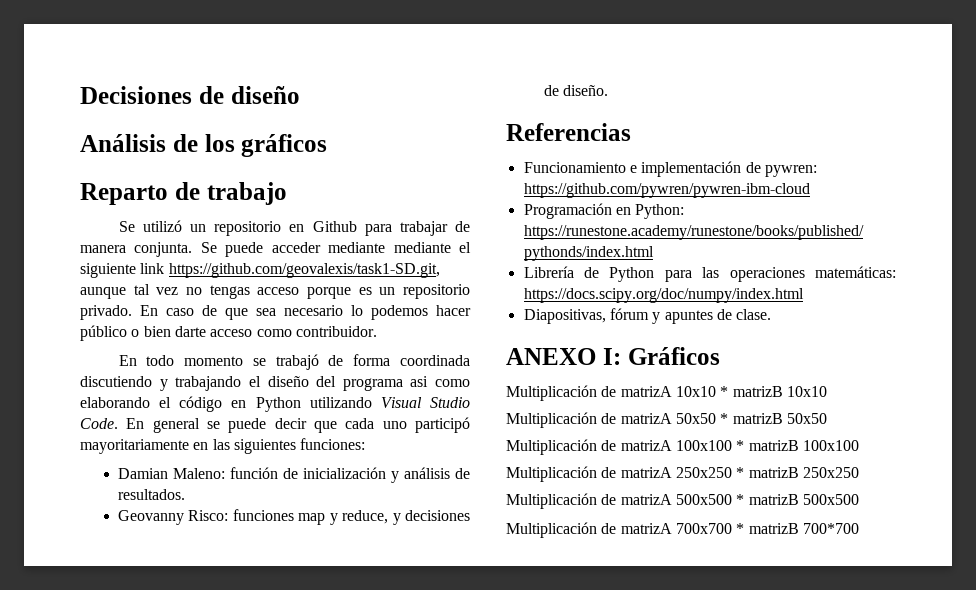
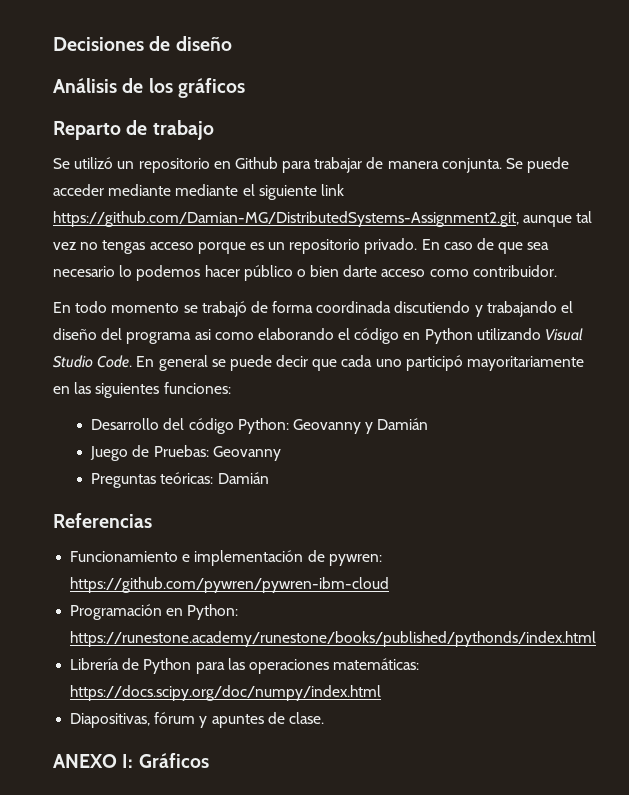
- Se puede acceder mediante mediante el siguiente link https://github.com/geovalexis/task1-SD.git, aunque tal vez no tengas acceso porque es un repositorio privado.
+ Se puede acceder mediante mediante el siguiente link https://github.com/Damian-MG/DistributedSystems-Assignment2.git, aunque tal vez no tengas acceso porque es un repositorio privado.
- Damian Maleno: función de inicialización y análisis de resultados.
- Geovanny Risco: funciones map y reduce, y decisiones de diseño.
+ Desarrollo del código Python: Geovanny y Damián
+ Juego de Pruebas: Geovanny
+ Preguntas teóricas: Damián
- Multiplicación de matrizA 10x10 * matrizB 10x10
- Multiplicación de matrizA 50x50 * matrizB 50x50
- Multiplicación de matrizA 100x100 * matrizB 100x100
- Multiplicación de matrizA 250x250 * matrizB 250x250
- Multiplicación de matrizA 500x500 * matrizB 500x500
- Multiplicación de matrizA 700x700 * matrizB 700*700

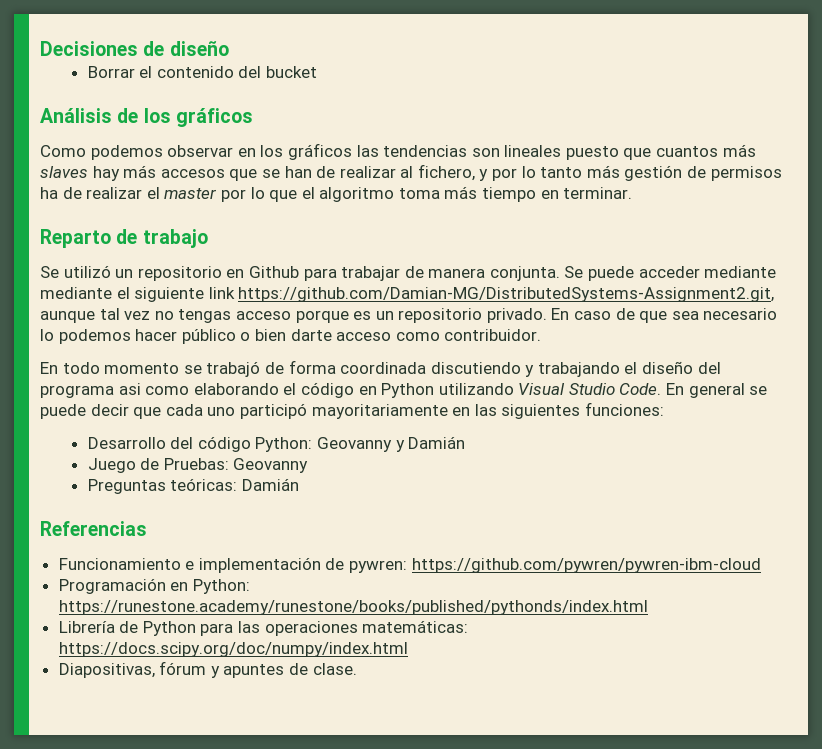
+ Borrar el contenido del bucket
+ Como podemos observar en los gráficos las tendencias son lineales puesto que cuantos más slaves hay más accesos que se han de realizar al fichero, y por lo tanto más gestión de permisos ha de realizar el master por lo que el algoritmo toma más tiempo en terminar.
- ANEXO I: Gráficos

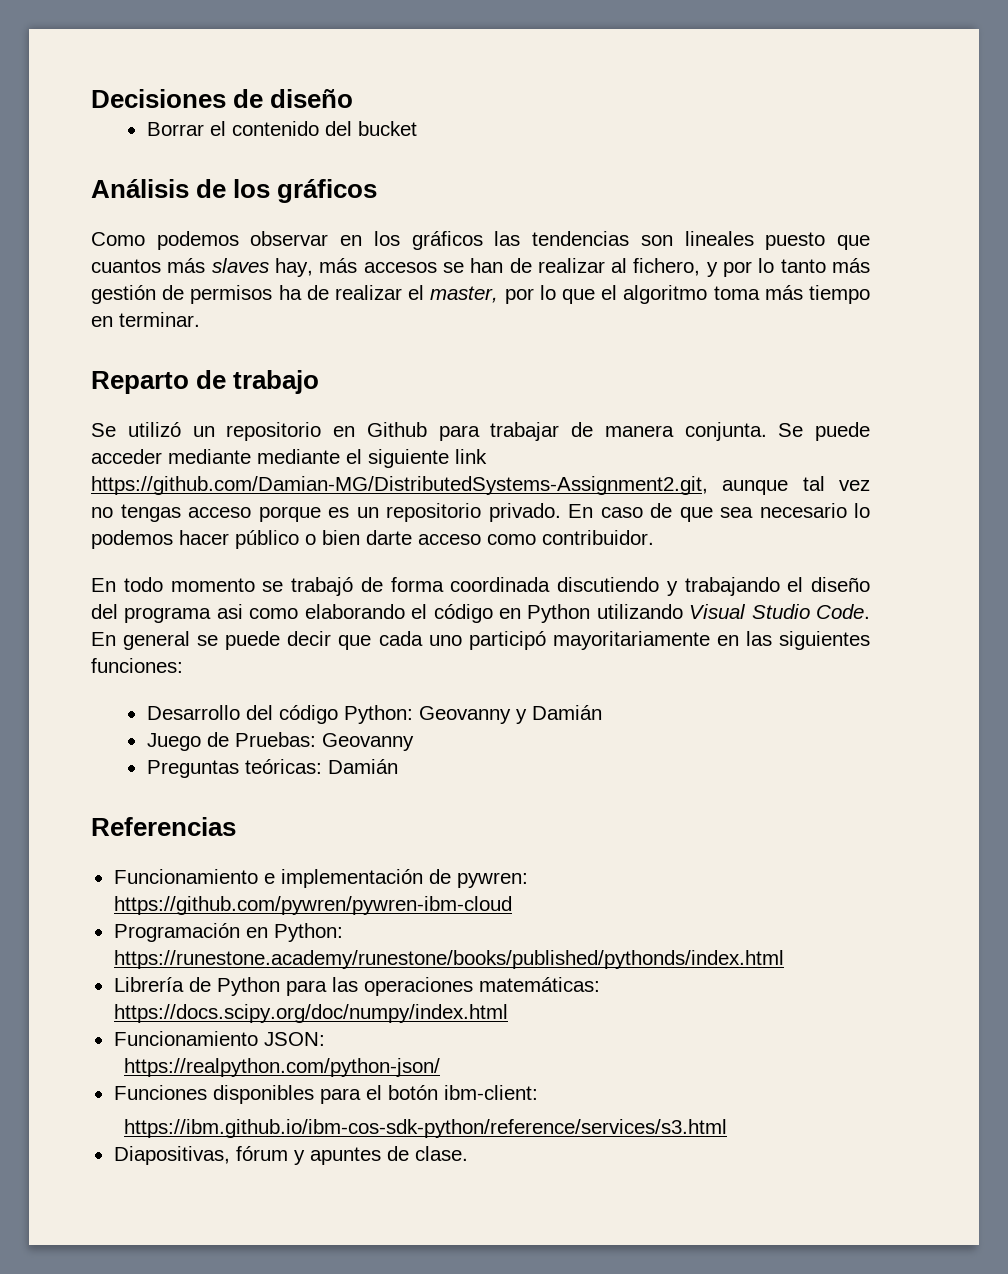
- Como podemos observar en los gráficos las tendencias son lineales puesto que cuantos más slaves hay más accesos que se han de realizar al fichero, y por lo tanto más gestión de permisos ha de realizar el master por lo que el algoritmo toma más tiempo en terminar.
+ Como podemos observar en los gráficos las tendencias son lineales puesto que cuantos más slaves hay, más accesos se han de realizar al fichero, y por lo tanto más gestión de permisos ha de realizar el master, por lo que el algoritmo toma más tiempo en terminar.
+ Funcionamiento JSON:
+ https://realpython.com/python-json/
+ Funciones disponibles para el botón ibm-client:
+ https://ibm.github.io/ibm-cos-sdk-python/reference/services/s3.html

